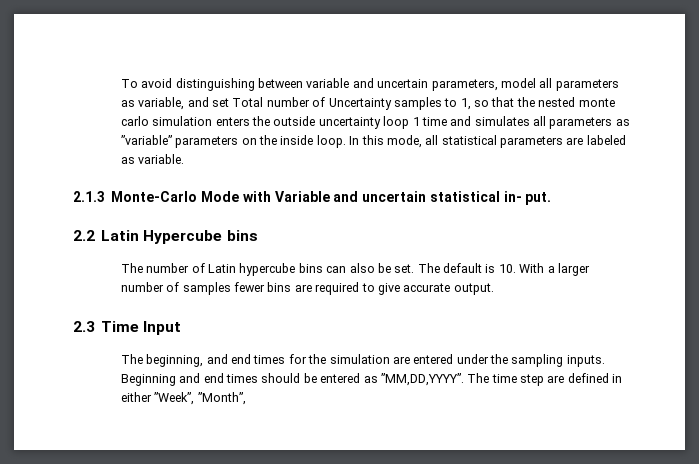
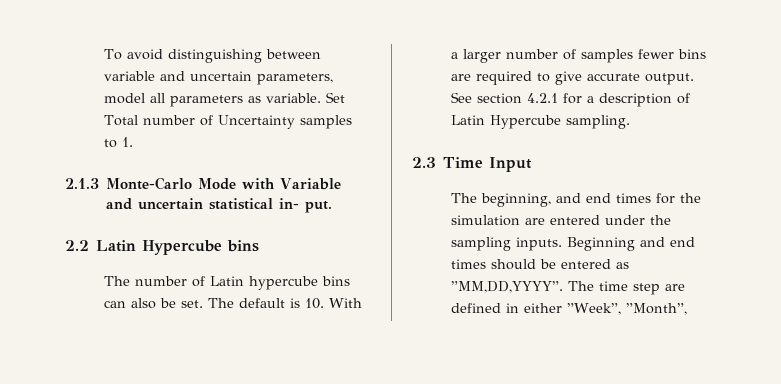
- To avoid distinguishing between variable and uncertain parameters, model all parameters as variable, and set Total number of Uncertainty samples to 1, so that the nested monte carlo simulation enters the outside uncertainty loop 1 time and simulates all parameters as ”variable” parameters on the inside loop. In this mode, all statistical parameters are labeled as variable.
+ To avoid distinguishing between variable and uncertain parameters, model all parameters as variable. Set Total number of Uncertainty samples to 1.
+ See section 4.2.1 for a description of Latin Hypercube sampling.

